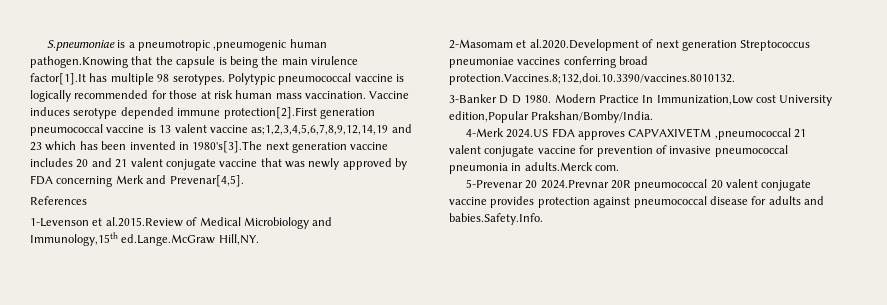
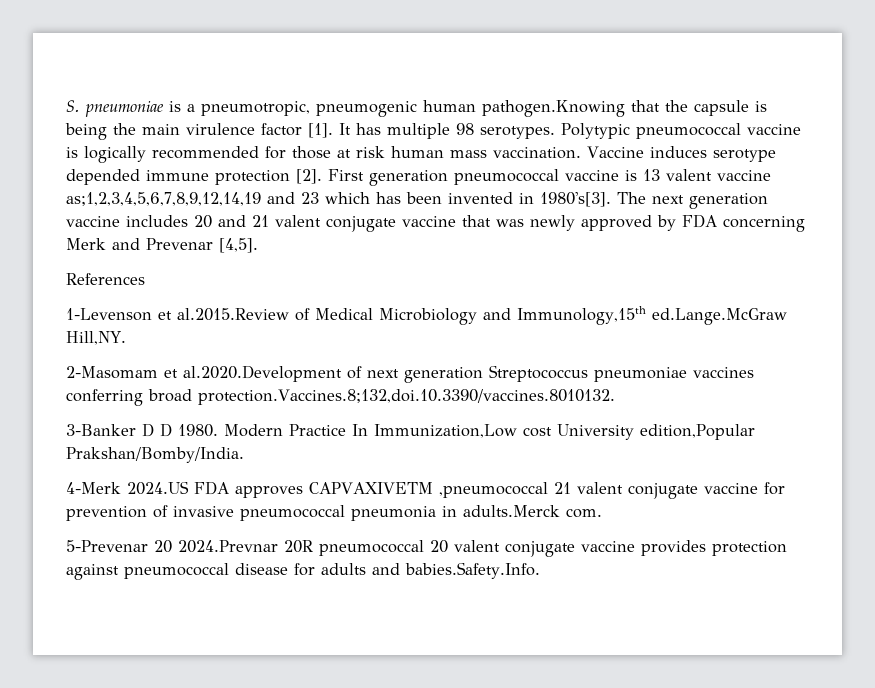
- S.pneumoniae is a pneumotropic ,pneumogenic human pathogen.Knowing that the capsule is being the main virulence factor[1].It has multiple 98 serotypes.
+ S. pneumoniae is a pneumotropic, pneumogenic human pathogen.Knowing that the capsule is being the main virulence factor [1]. It has multiple 98 serotypes.
- Vaccine induces serotype depended immune protection[2].First generation pneumococcal vaccine is 13 valent vaccine as;1,2,3,4,5,6,7,8,9,12,14,19 and 23 which has been invented in 1980's[3].The next generation vaccine includes 20 and 21 valent conjugate vaccine that was newly approved by FDA concerning Merk and Prevenar[4,5].
+ Vaccine induces serotype depended immune protection [2]. First generation pneumococcal vaccine is 13 valent vaccine as;1,2,3,4,5,6,7,8,9,12,14,19 and 23 which has been invented in 1980's[3]. The next generation vaccine includes 20 and 21 valent conjugate vaccine that was newly approved by FDA concerning Merk and Prevenar [4,5].

